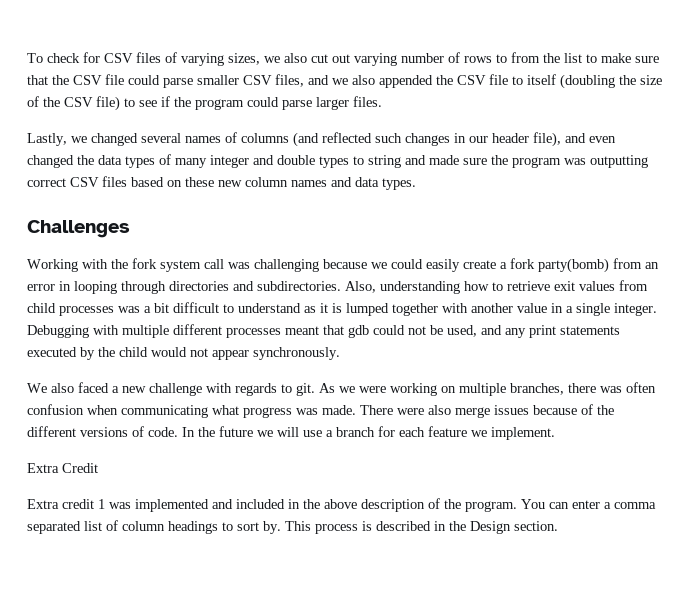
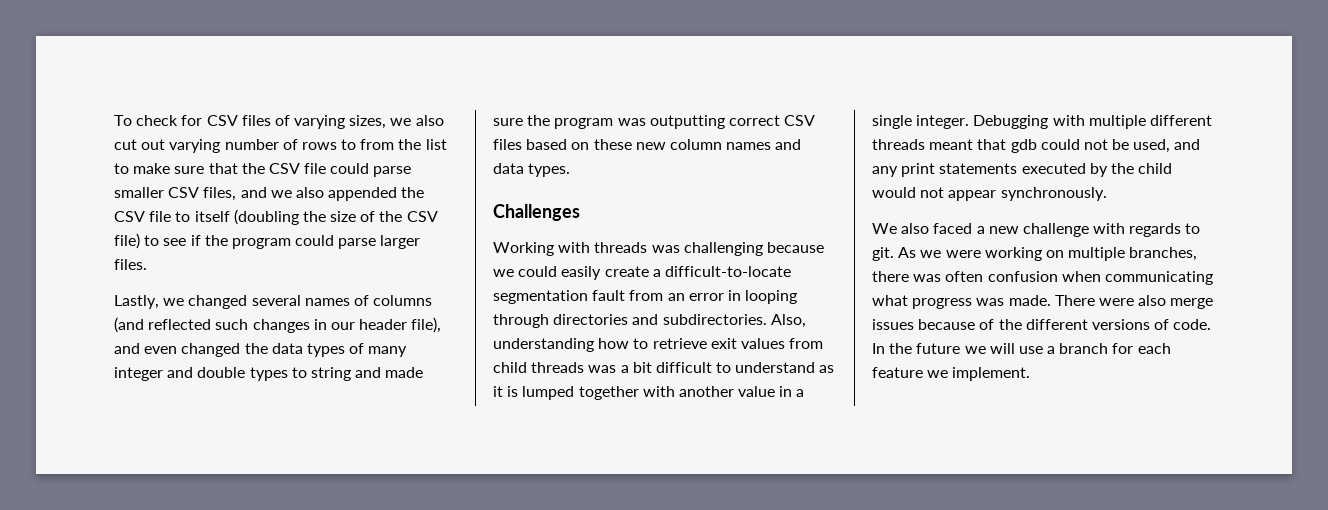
- Working with the fork system call was challenging because we could easily create a fork party(bomb) from an error in looping through directories and subdirectories.
+ Working with threads was challenging because we could easily create a difficult-to-locate segmentation fault from an error in looping through directories and subdirectories.
- Also, understanding how to retrieve exit values from child processes was a bit difficult to understand as it is lumped together with another value in a single integer.
+ Also, understanding how to retrieve exit values from child threads was a bit difficult to understand as it is lumped together with another value in a single integer.
- Debugging with multiple different processes meant that gdb could not be used, and any print statements executed by the child would not appear synchronously.
+ Debugging with multiple different threads meant that gdb could not be used, and any print statements executed by the child would not appear synchronously.
- Extra Credit
- Extra credit 1 was implemented and included in the above description of the program. You can enter a comma separated list of column headings to sort by. This process is described in the Design section.

